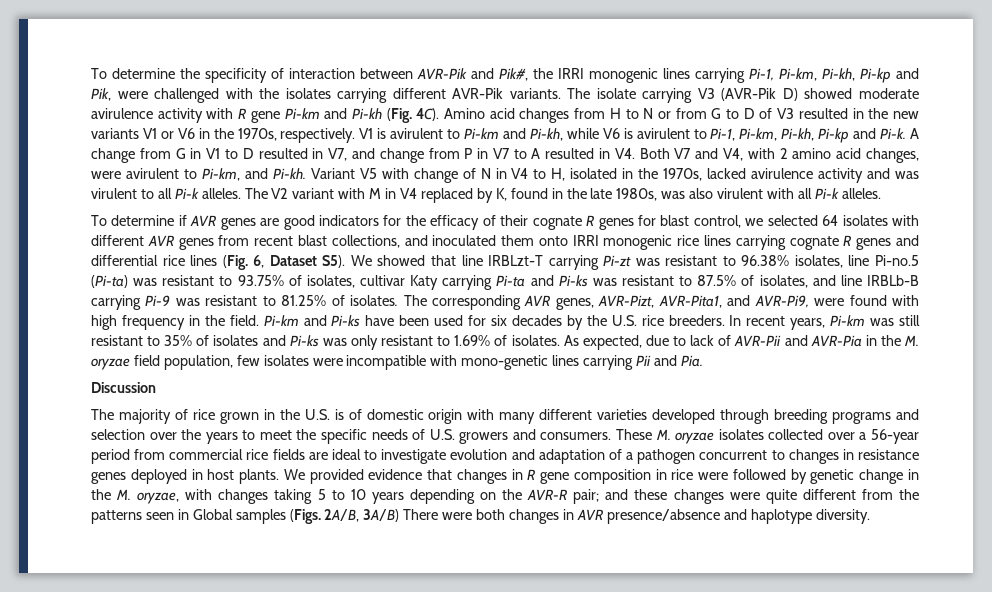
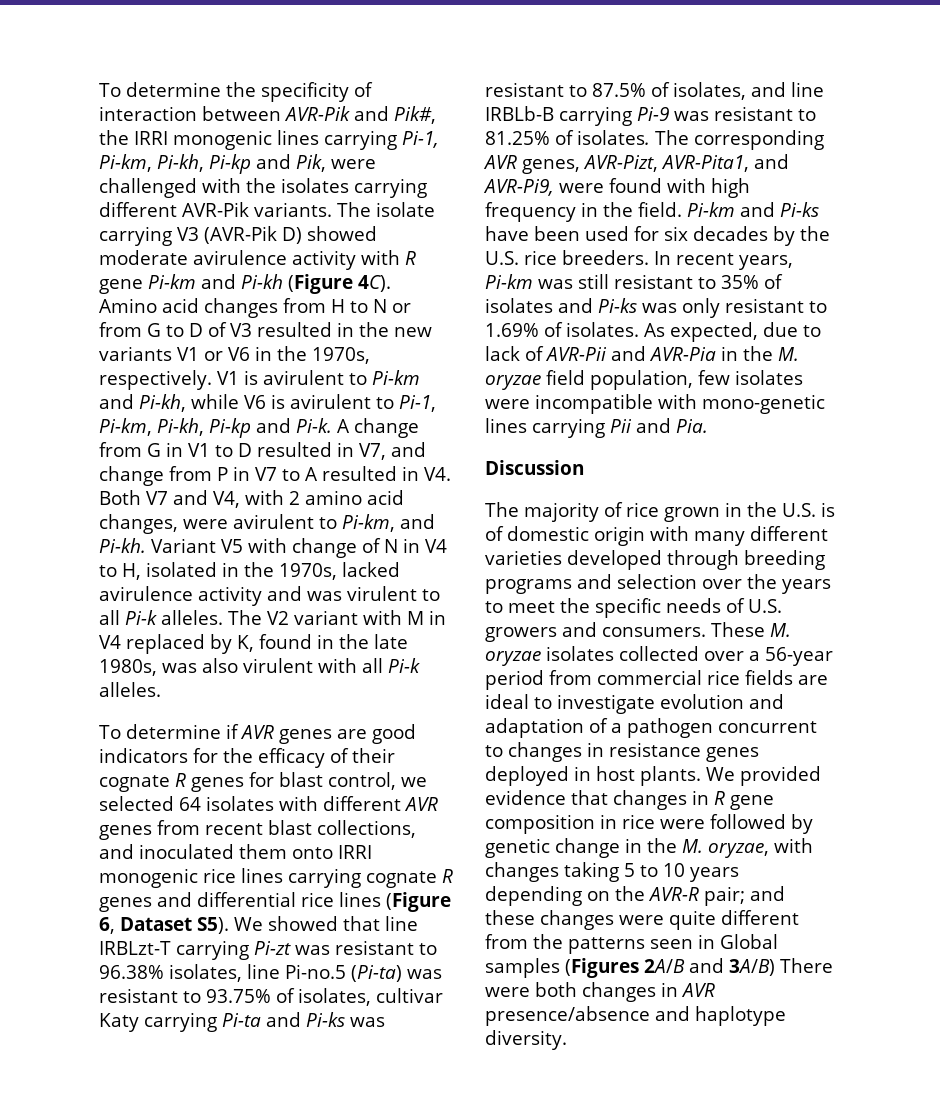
- The isolate carrying V3 (AVR-Pik D) showed moderate avirulence activity with R gene Pi-km and Pi-kh (Fig. 4C).
+ The isolate carrying V3 (AVR-Pik D) showed moderate avirulence activity with R gene Pi-km and Pi-kh (Figure 4C).
- To determine if AVR genes are good indicators for the efficacy of their cognate R genes for blast control, we selected 64 isolates with different AVR genes from recent blast collections, and inoculated them onto IRRI monogenic rice lines carrying cognate R genes and differential rice lines (Fig. 6, Dataset S5). We showed that line IRBLzt-T carrying Pi-zt was resistant to 96.38% isolates, line Pi-no.5 (Pi-ta) was resistant to 93.75% of isolates, cultivar Katy carrying Pi-ta and Pi-ks was resistant to 87.5% of isolates, and line IRBLb-B carrying Pi-9 was resistant to 81.25% of isolates.
+ To determine if AVR genes are good indicators for the efficacy of their cognate R genes for blast control, we selected 64 isolates with different AVR genes from recent blast collections, and inoculated them onto IRRI monogenic rice lines carrying cognate R genes and differential rice lines (Figure 6, Dataset S5). We showed that line IRBLzt-T carrying Pi-zt was resistant to 96.38% isolates, line Pi-no.5 (Pi-ta) was resistant to 93.75% of isolates, cultivar Katy carrying Pi-ta and Pi-ks was resistant to 87.5% of isolates, and line IRBLb-B carrying Pi-9 was resistant to 81.25% of isolates.
- We provided evidence that changes in R gene composition in rice were followed by genetic change in the M. oryzae, with changes taking 5 to 10 years depending on the AVR-R pair; and these changes were quite different from the patterns seen in Global samples (Figs. 2A/B, 3A/B) There were both changes in AVR presence/absence and haplotype diversity.
+ We provided evidence that changes in R gene composition in rice were followed by genetic change in the M. oryzae, with changes taking 5 to 10 years depending on the AVR-R pair; and these changes were quite different from the patterns seen in Global samples (Figures 2A/B and 3A/B) There were both changes in AVR presence/absence and haplotype diversity.

